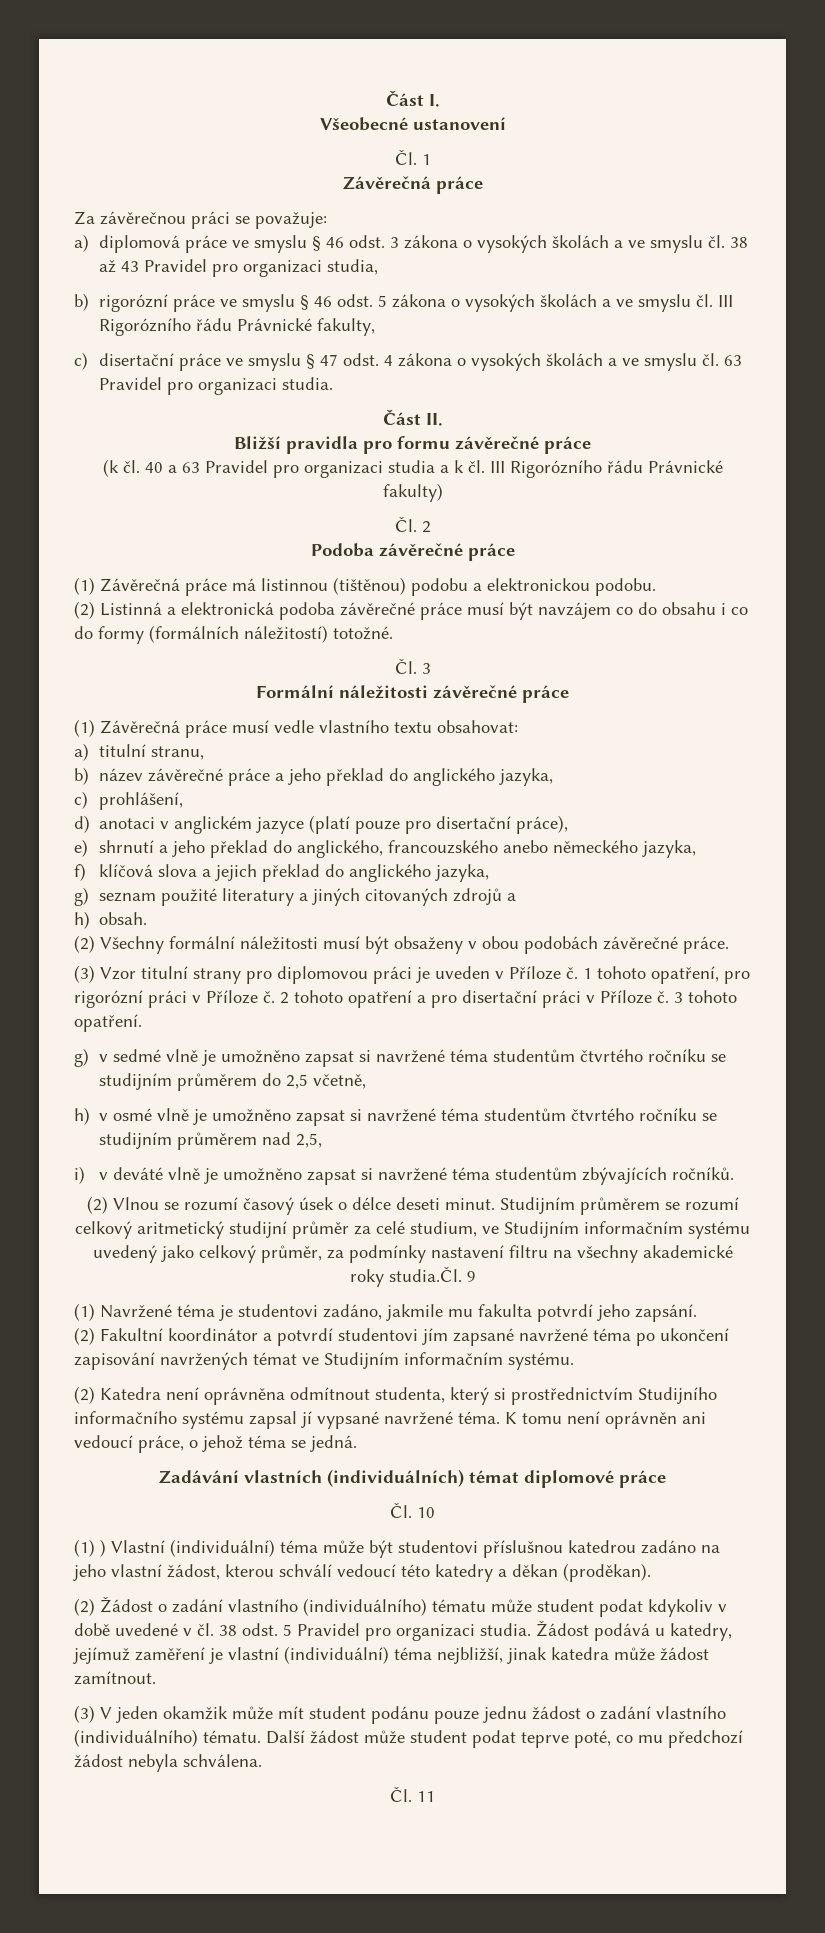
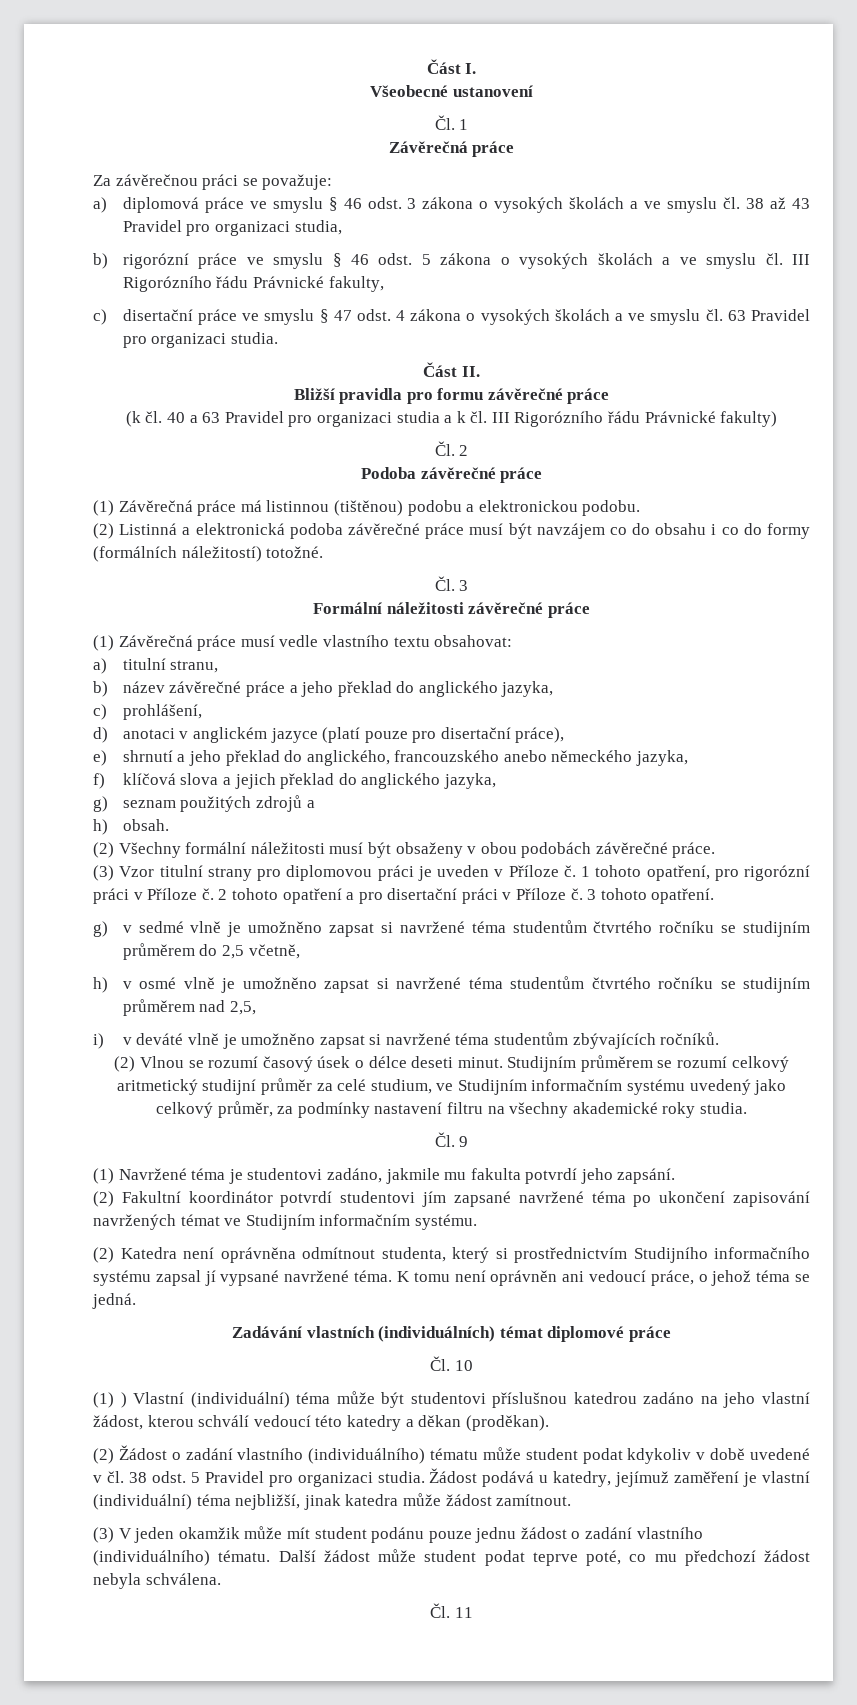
- g) seznam použité literatury a jiných citovaných zdrojů a
+ g) seznam použitých zdrojů a
- Studijním průměrem se rozumí celkový aritmetický studijní průměr za celé studium, ve Studijním informačním systému uvedený jako celkový průměr, za podmínky nastavení filtru na všechny akademické roky studia.Čl. 9
+ Studijním průměrem se rozumí celkový aritmetický studijní průměr za celé studium, ve Studijním informačním systému uvedený jako celkový průměr, za podmínky nastavení filtru na všechny akademické roky studia.
+ Čl. 9
- (2) Fakultní koordinátor a potvrdí studentovi jím zapsané navržené téma po ukončení zapisování navržených témat ve Studijním informačním systému.
+ (2) Fakultní koordinátor potvrdí studentovi jím zapsané navržené téma po ukončení zapisování navržených témat ve Studijním informačním systému.

